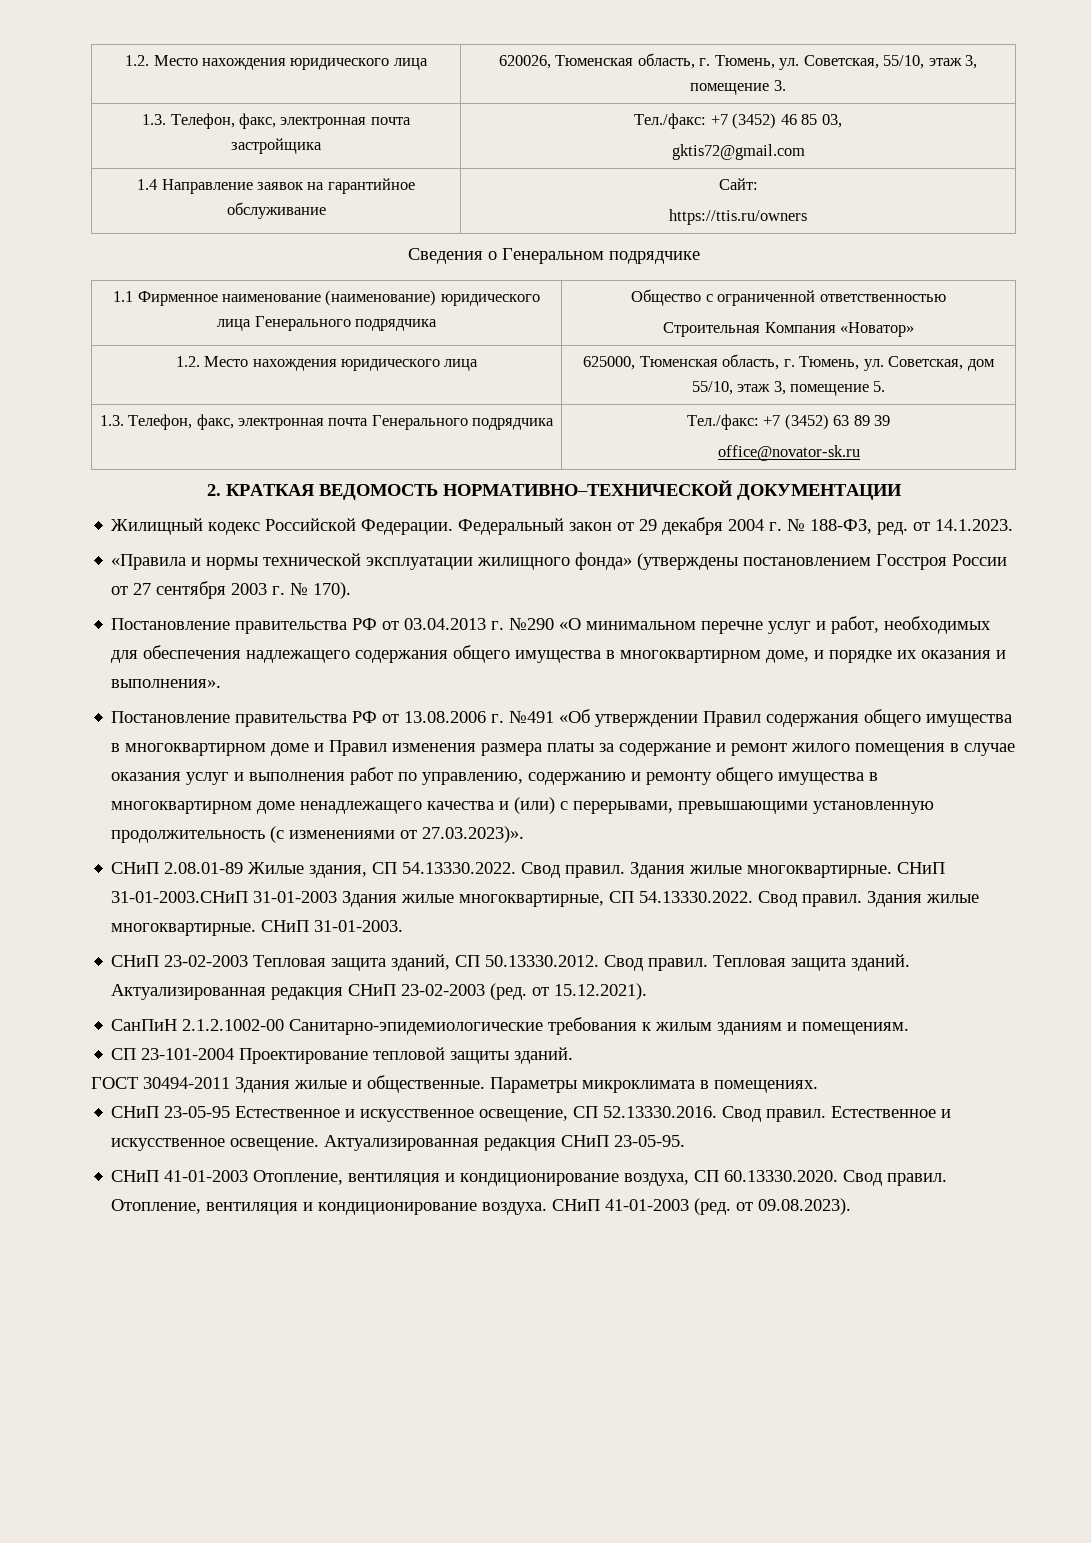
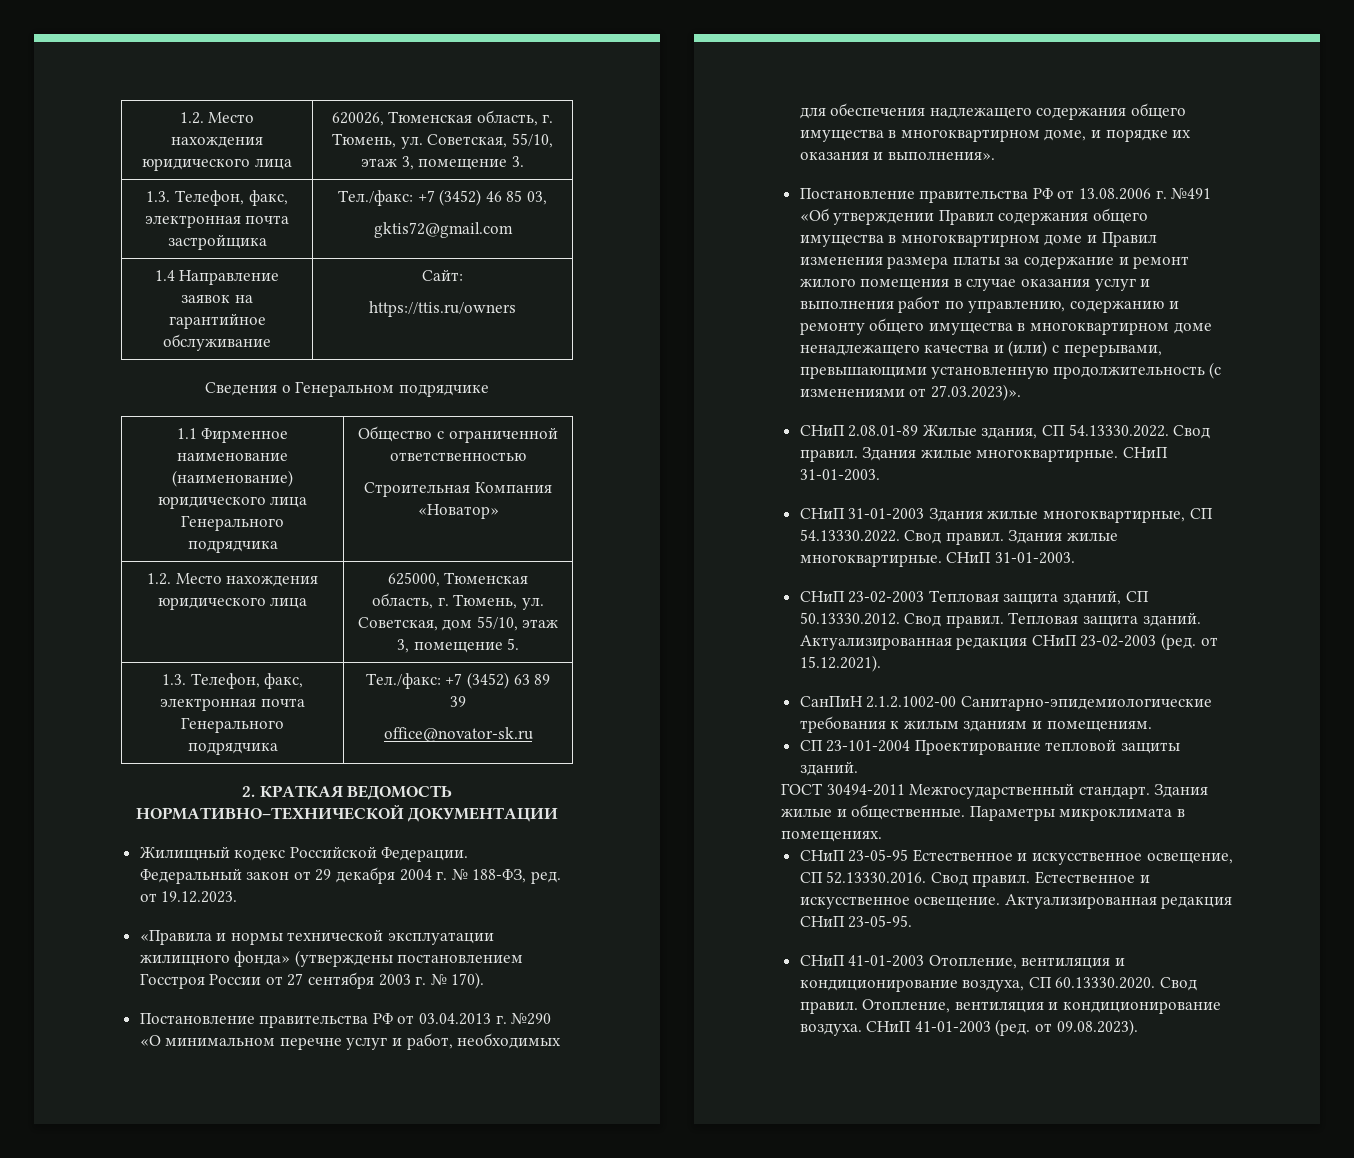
- Федеральный закон от 29 декабря 2004 г. № 188-ФЗ, ред. от 14.1.2023.
+ Федеральный закон от 29 декабря 2004 г. № 188-ФЗ, ред. от 19.12.2023.
- СНиП 2.08.01-89 Жилые здания, СП 54.13330.2022. Свод правил. Здания жилые многоквартирные. СНиП 31-01-2003.СНиП 31-01-2003 Здания жилые многоквартирные, СП 54.13330.2022. Свод правил.
+ СНиП 2.08.01-89 Жилые здания, СП 54.13330.2022. Свод правил. Здания жилые многоквартирные. СНиП 31-01-2003.
+ СНиП 31-01-2003 Здания жилые многоквартирные, СП 54.13330.2022. Свод правил.
- ГОСТ 30494-2011 Здания жилые и общественные.
+ ГОСТ 30494-2011 Межгосударственный стандарт. Здания жилые и общественные.

